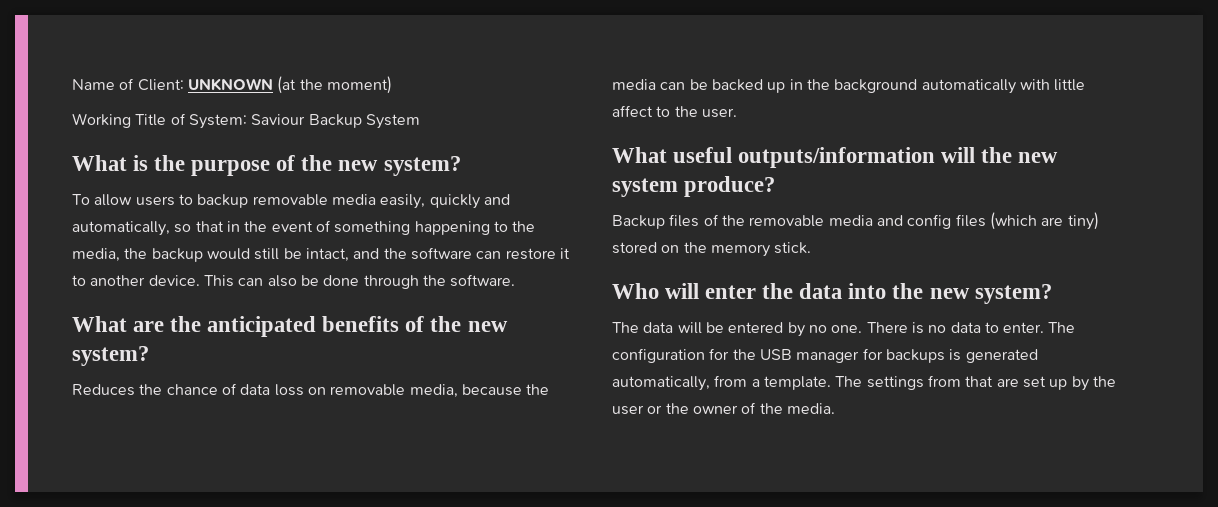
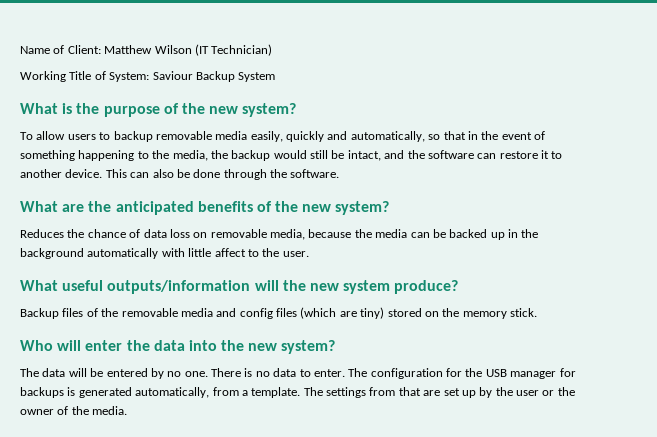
- Name of Client: UNKNOWN (at the moment)
+ Name of Client: Matthew Wilson (IT Technician)

